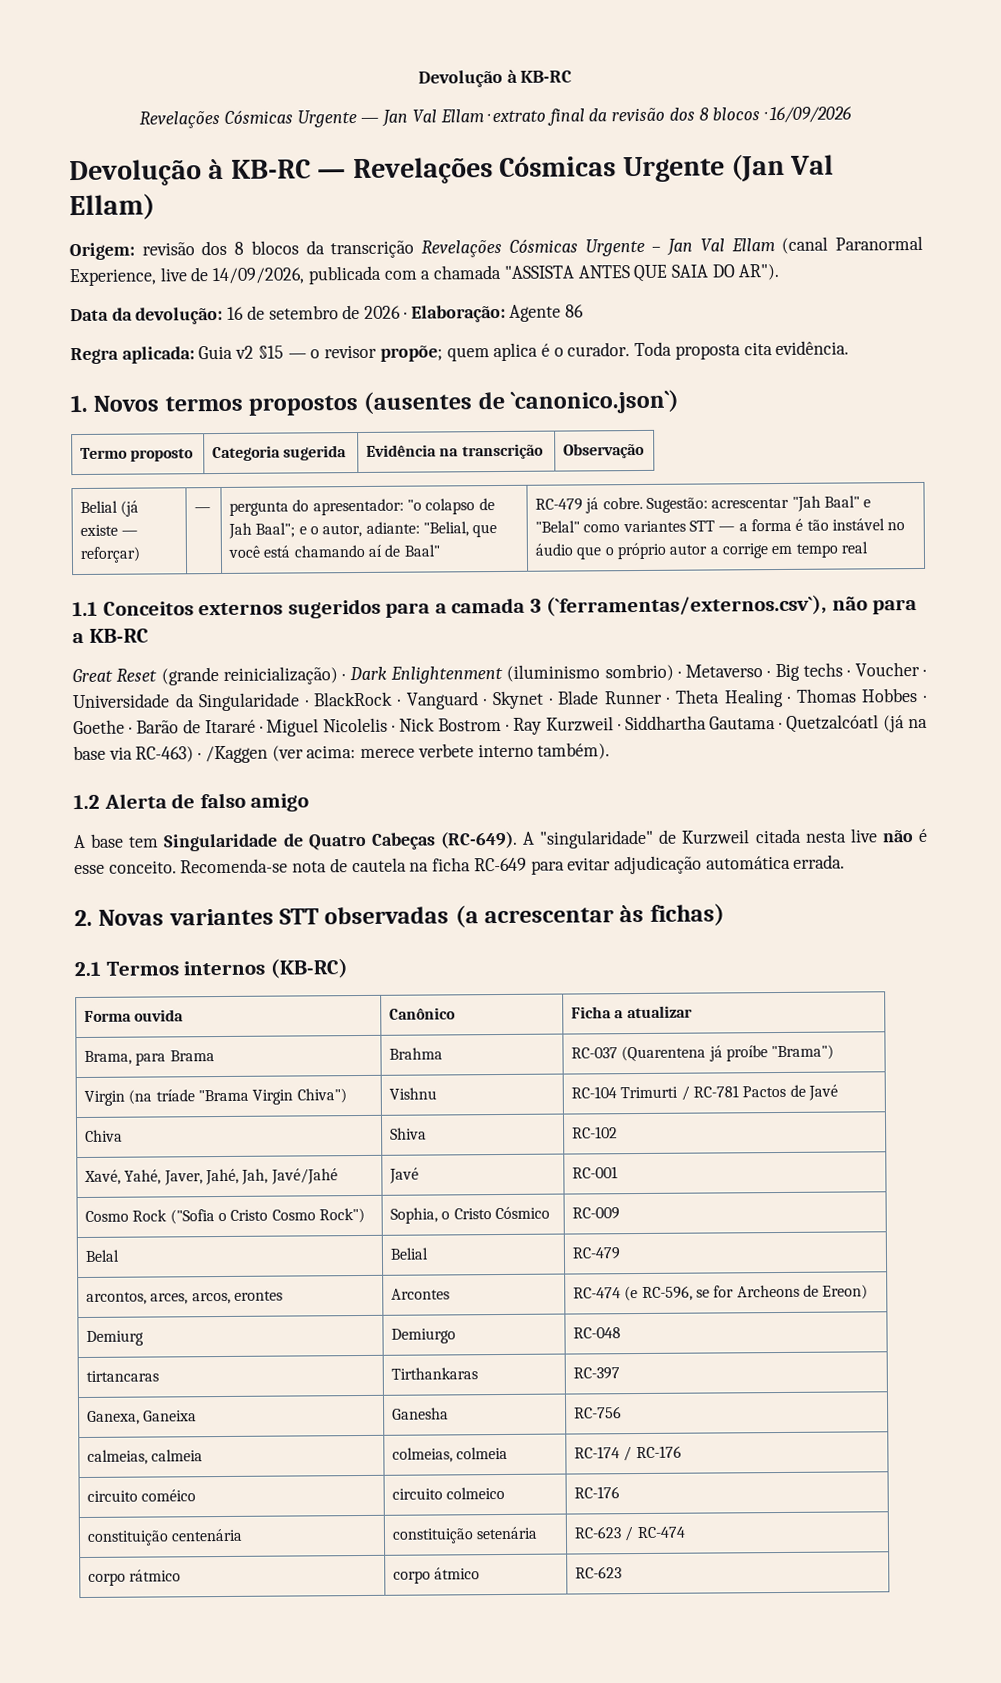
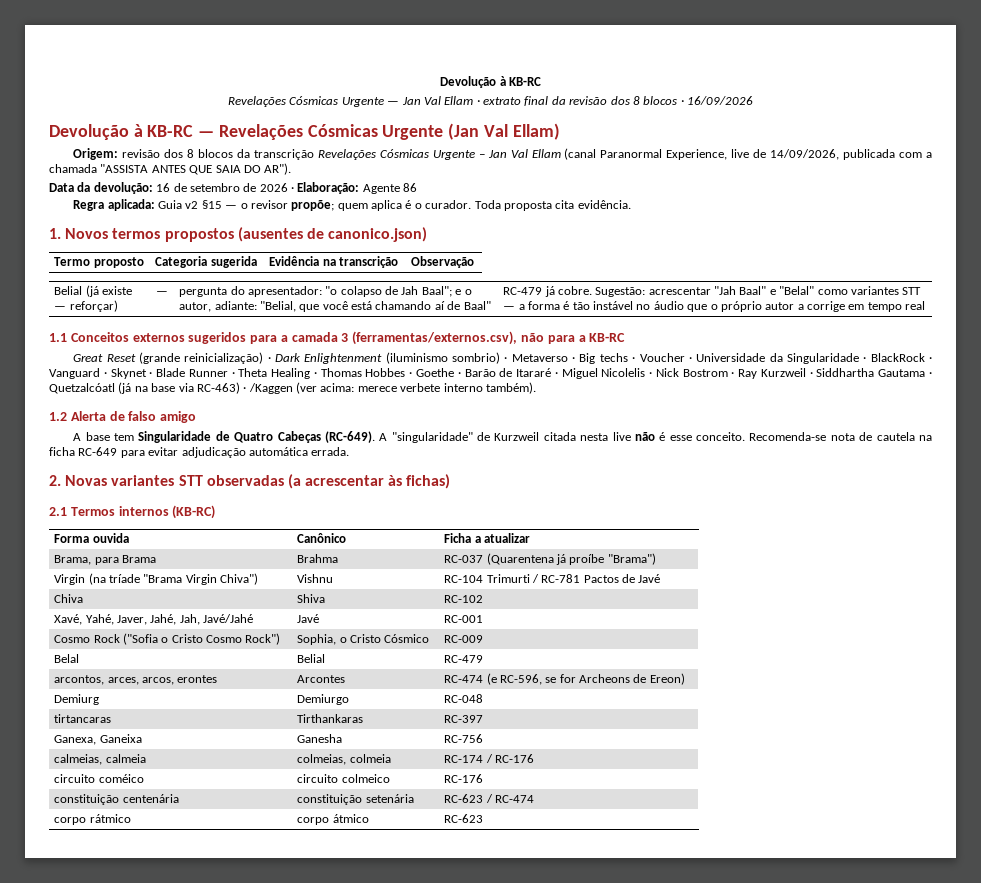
- 1. Novos termos propostos (ausentes de `canonico.json`)
+ 1. Novos termos propostos (ausentes de canonico.json)
- 1.1 Conceitos externos sugeridos para a camada 3 (`ferramentas/externos.csv`), não para a KB-RC
+ 1.1 Conceitos externos sugeridos para a camada 3 (ferramentas/externos.csv), não para a KB-RC

